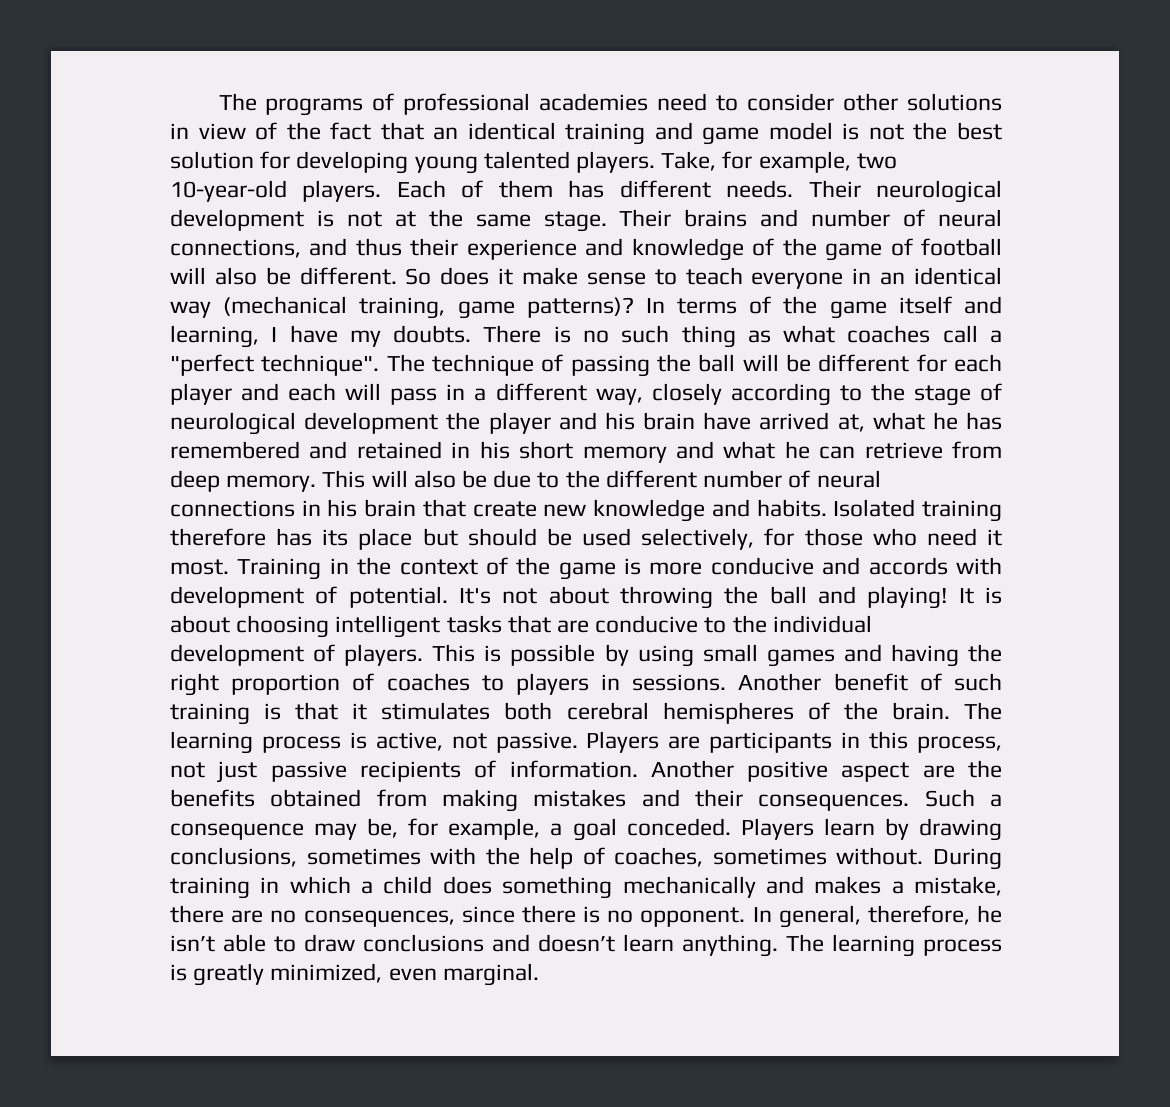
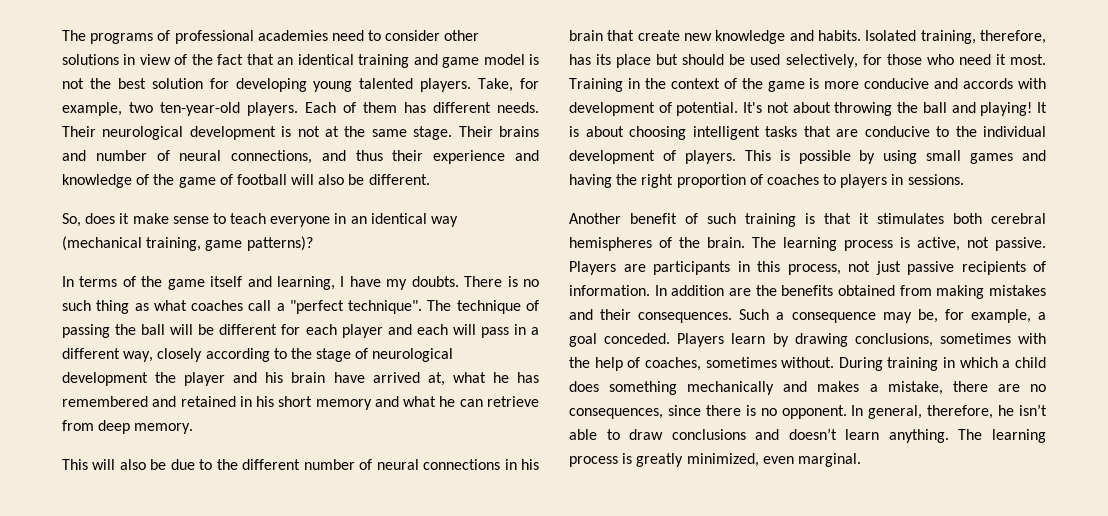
- Take, for example, two 10-year-old players.
+ Take, for example, two ten-year-old players.
- Their brains and number of neural connections, and thus their experience and knowledge of the game of football will also be different. So does it make sense to teach everyone in an identical way (mechanical training, game patterns)? In terms of the game itself and learning, I have my doubts.
+ Their brains and number of neural connections, and thus their experience and knowledge of the game of football will also be different.
+ So, does it make sense to teach everyone in an identical way (mechanical training, game patterns)?
+ In terms of the game itself and learning, I have my doubts.
- The technique of passing the ball will be different for each player and each will pass in a different way, closely according to the stage of neurological development the player and his brain have arrived at, what he has remembered and retained in his short memory and what he can retrieve from deep memory. This will also be due to the different number of neural connections in his brain that create new knowledge and habits.
+ The technique of passing the ball will be different for each player and each will pass in a different way, closely according to the stage of neurological development the player and his brain have arrived at, what he has remembered and retained in his short memory and what he can retrieve from deep memory.
+ This will also be due to the different number of neural connections in his brain that create new knowledge and habits.
- Isolated training therefore has its place but should be used selectively, for those who need it most.
+ Isolated training, therefore, has its place but should be used selectively, for those who need it most.
- This is possible by using small games and having the right proportion of coaches to players in sessions. Another benefit of such training is that it stimulates both cerebral hemispheres of the brain.
+ This is possible by using small games and having the right proportion of coaches to players in sessions.
+ Another benefit of such training is that it stimulates both cerebral hemispheres of the brain.
- Another positive aspect are the benefits obtained from making mistakes and their consequences.
+ In addition are the benefits obtained from making mistakes and their consequences.

